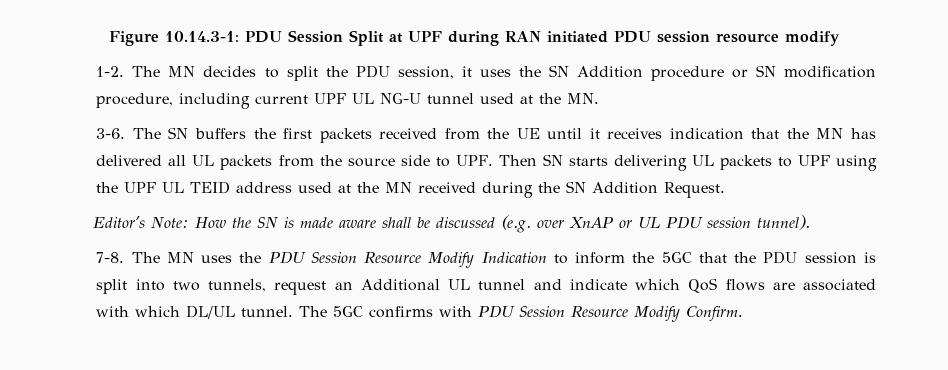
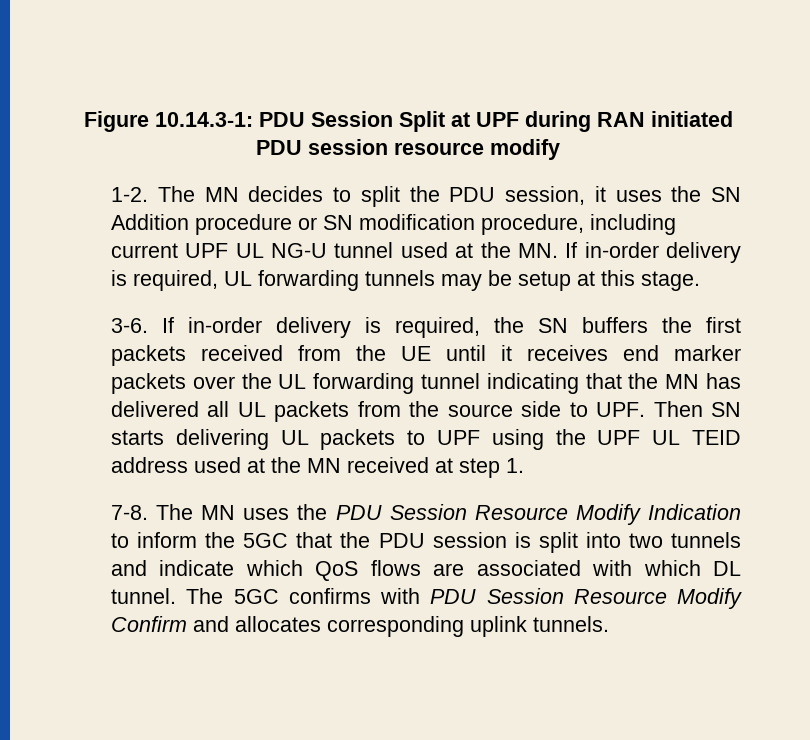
- The MN decides to split the PDU session, it uses the SN Addition procedure or SN modification procedure, including current UPF UL NG-U tunnel used at the MN.
- 3-6. The SN buffers the first packets received from the UE until it receives indication that the MN has delivered all UL packets from the source side to UPF. Then SN starts delivering UL packets to UPF using the UPF UL TEID address used at the MN received during the SN Addition Request.
- Editor′s Note: How the SN is made aware shall be discussed (e.g. over XnAP or UL PDU session tunnel).
+ The MN decides to split the PDU session, it uses the SN Addition procedure or SN modification procedure, including current UPF UL NG-U tunnel used at the MN. If in-order delivery is required, UL forwarding tunnels may be setup at this stage.
+ 3-6. If in-order delivery is required, the SN buffers the first packets received from the UE until it receives end marker packets over the UL forwarding tunnel indicating that the MN has delivered all UL packets from the source side to UPF. Then SN starts delivering UL packets to UPF using the UPF UL TEID address used at the MN received at step 1.
- The MN uses the PDU Session Resource Modify Indication to inform the 5GC that the PDU session is split into two tunnels, request an Additional UL tunnel and indicate which QoS flows are associated with which DL/UL tunnel.
+ The MN uses the PDU Session Resource Modify Indication to inform the 5GC that the PDU session is split into two tunnels and indicate which QoS flows are associated with which DL tunnel.
- The 5GC confirms with PDU Session Resource Modify Confirm.
+ The 5GC confirms with PDU Session Resource Modify Confirm and allocates corresponding uplink tunnels.

